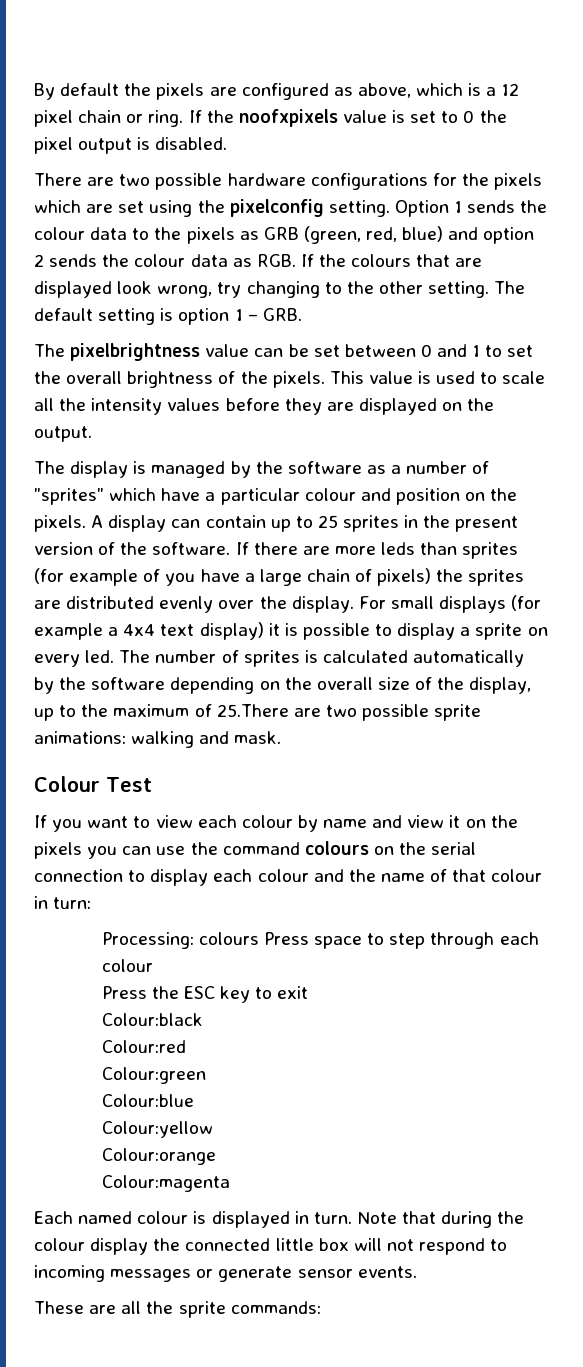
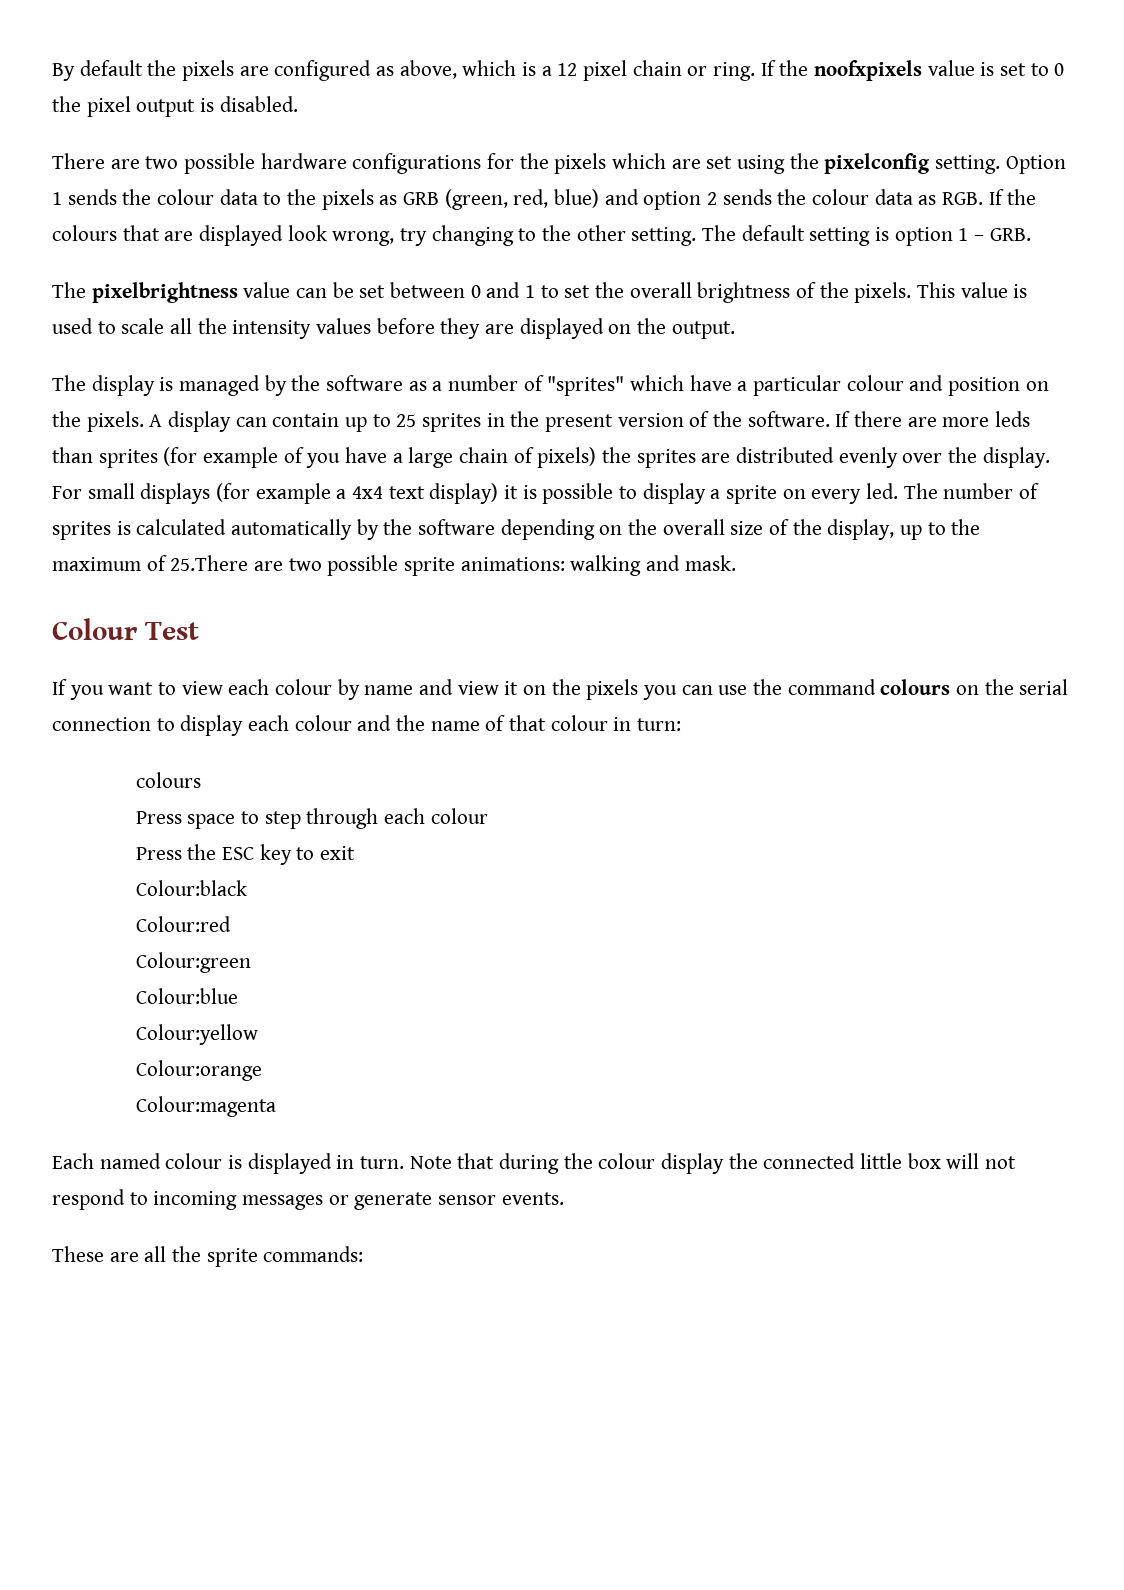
  If you want to view each colour by name and view it on the pixels you can use the command colours on the serial connection to display each colour and the name of that colour in turn:
- Processing: colours Press space to step through each colour
+ colours
+ Press space to step through each colour

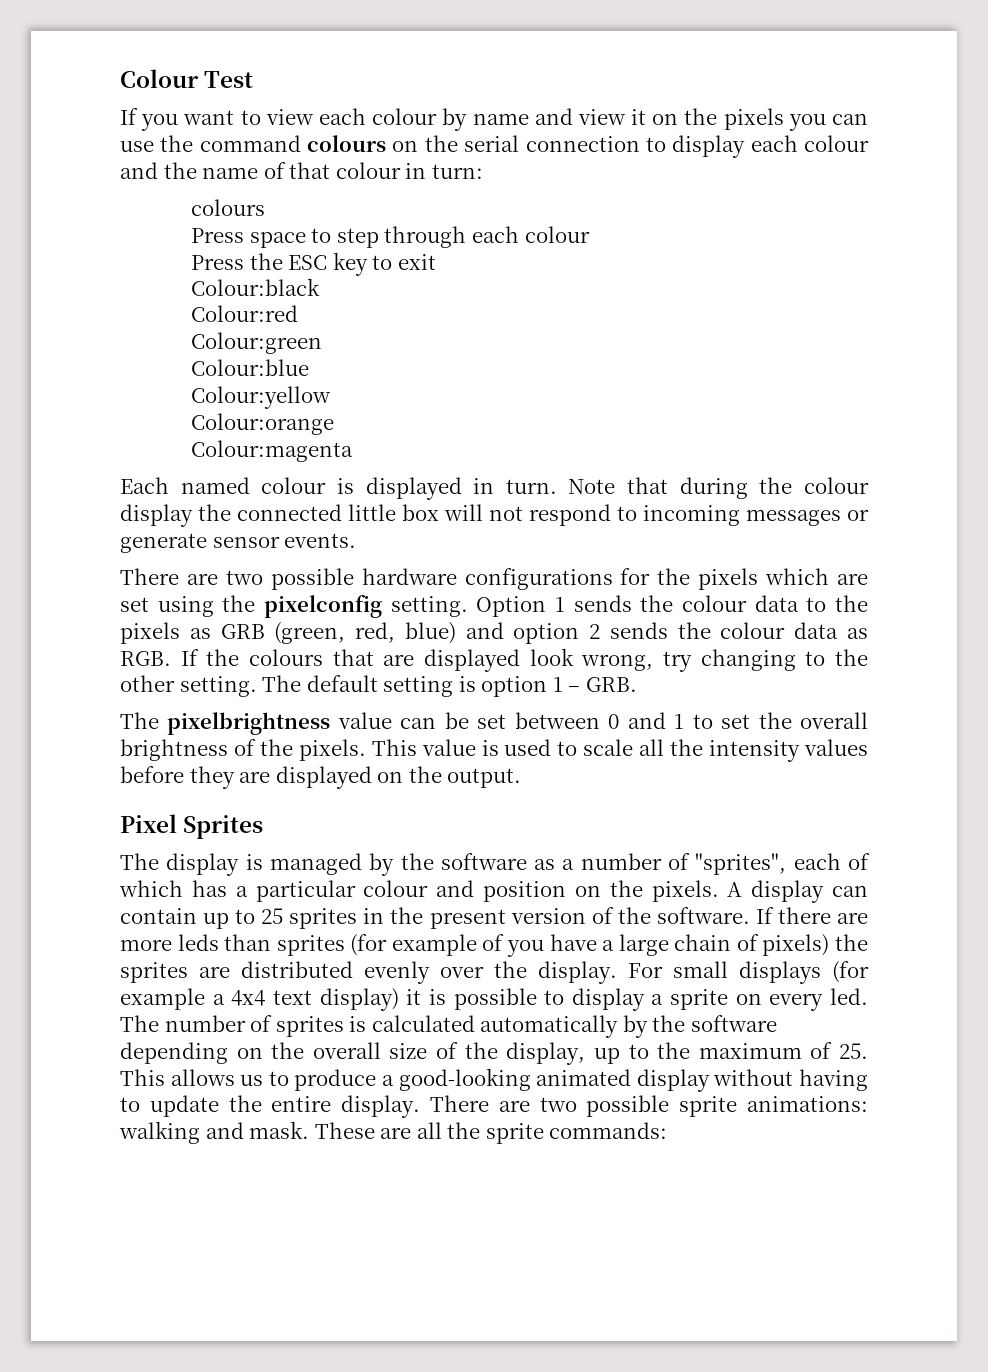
- By default the pixels are configured as above, which is a 12 pixel chain or ring. If the noofxpixels value is set to 0 the pixel output is disabled.
- There are two possible hardware configurations for the pixels which are set using the pixelconfig setting. Option 1 sends the colour data to the pixels as GRB (green, red, blue) and option 2 sends the colour data as RGB. If the colours that are displayed look wrong, try changing to the other setting. The default setting is option 1 – GRB.
- The pixelbrightness value can be set between 0 and 1 to set the overall brightness of the pixels. This value is used to scale all the intensity values before they are displayed on the output.
- The display is managed by the software as a number of "sprites" which have a particular colour and position on the pixels. A display can contain up to 25 sprites in the present version of the software. If there are more leds than sprites (for example of you have a large chain of pixels) the sprites are distributed evenly over the display. For small displays (for example a 4x4 text display) it is possible to display a sprite on every led. The number of sprites is calculated automatically by the software depending on the overall size of the display, up to the maximum of 25.There are two possible sprite animations: walking and mask.
+ There are two possible hardware configurations for the pixels which are set using the pixelconfig setting. Option 1 sends the colour data to the pixels as GRB (green, red, blue) and option 2 sends the colour data as RGB. If the colours that are displayed look wrong, try changing to the other setting. The default setting is option 1 – GRB.
+ The pixelbrightness value can be set between 0 and 1 to set the overall brightness of the pixels. This value is used to scale all the intensity values before they are displayed on the output.
+ Pixel Sprites
+ The display is managed by the software as a number of "sprites", each of which has a particular colour and position on the pixels. A display can contain up to 25 sprites in the present version of the software. If there are more leds than sprites (for example of you have a large chain of pixels) the sprites are distributed evenly over the display. For small displays (for example a 4x4 text display) it is possible to display a sprite on every led. The number of sprites is calculated automatically by the software depending on the overall size of the display, up to the maximum of 25. This allows us to produce a good-looking animated display without having to update the entire display. There are two possible sprite animations: walking and mask.

